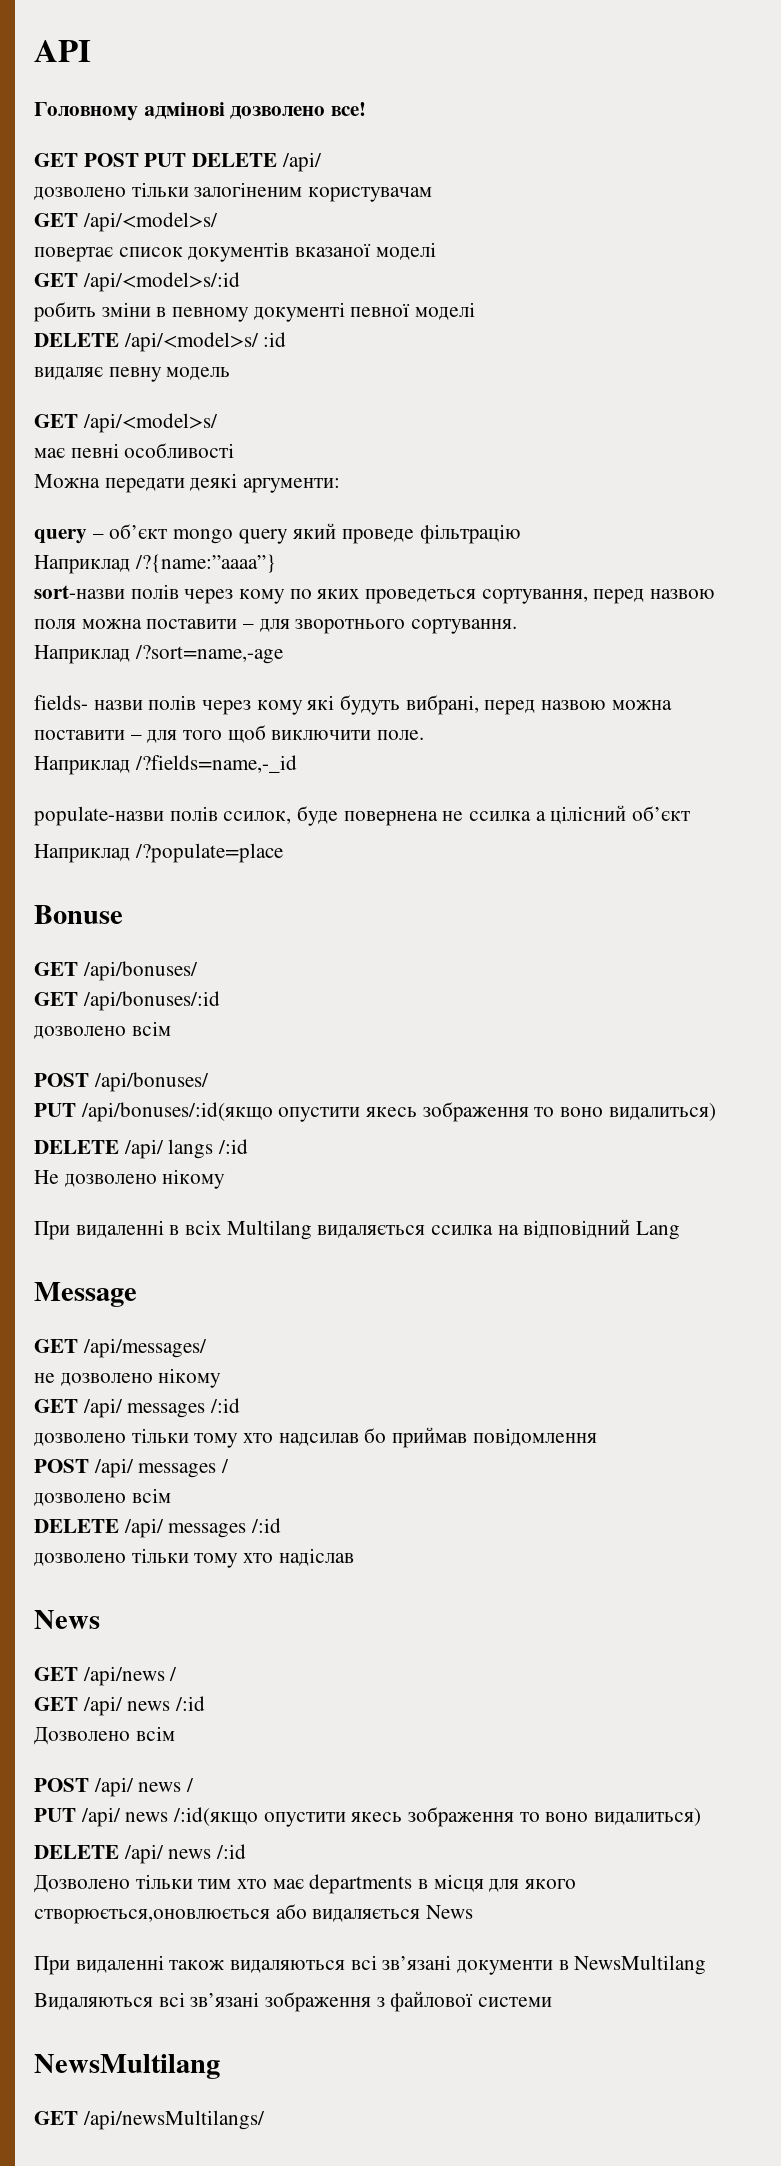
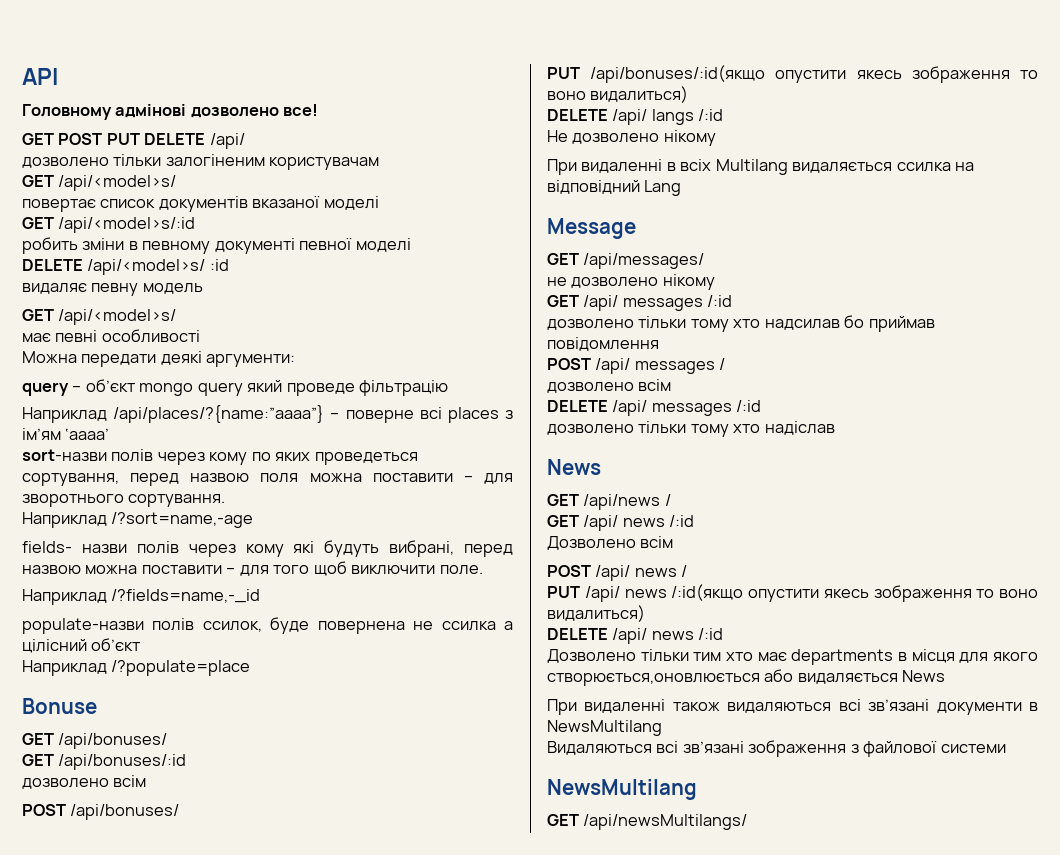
- Наприклад /?{name:”aaaa”}
+ Наприклад /api/places/?{name:”aaaa”} – поверне всі places з ім’ям ‘аааа’

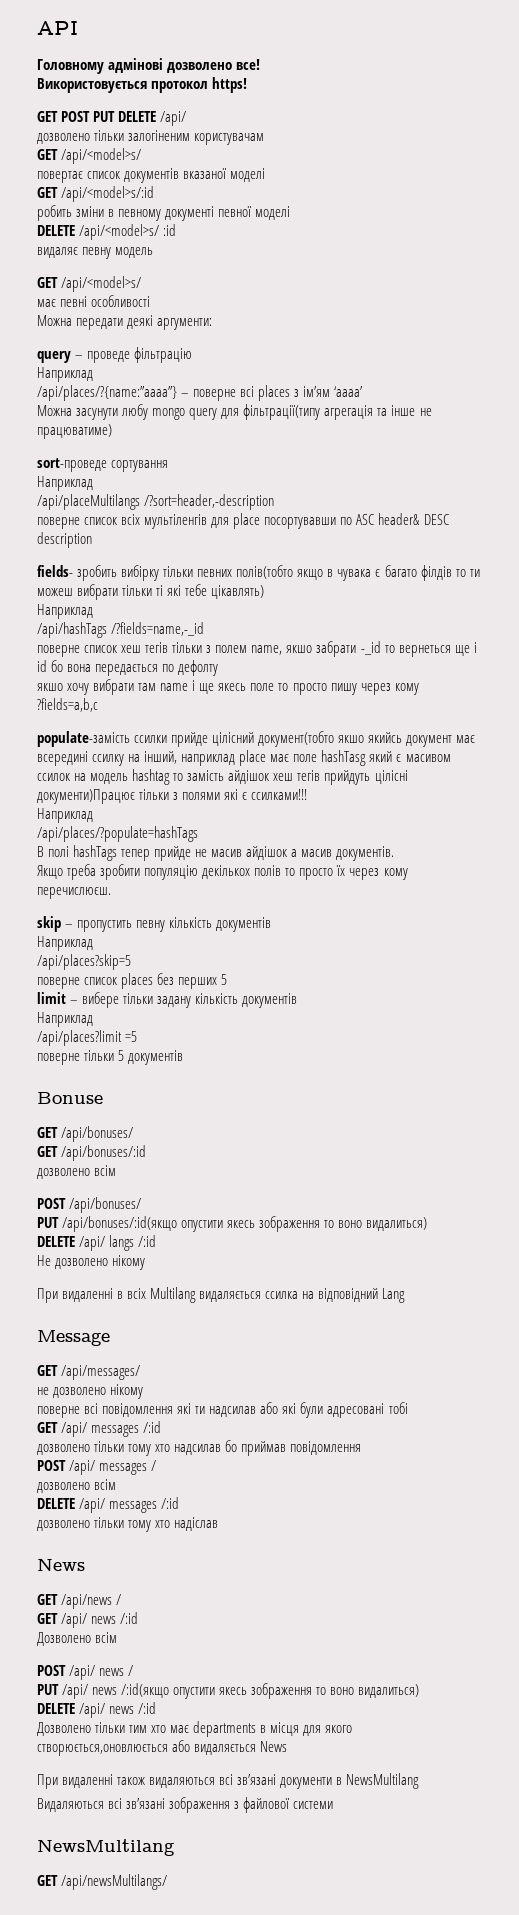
+ Використовується протокол https!
- query – об’єкт mongo query який проведе фільтрацію
- Наприклад /api/places/?{name:”aaaa”} – поверне всі places з ім’ям ‘аааа’
+ query – проведе фільтрацію
+ Наприклад
+ /api/places/?{name:”aaaa”} – поверне всі places з ім’ям ‘аааа’
- sort-назви полів через кому по яких проведеться сортування, перед назвою поля можна поставити – для зворотнього сортування.
- Наприклад /?sort=name,-age
- fields- назви полів через кому які будуть вибрані, перед назвою можна поставити – для того щоб виключити поле.
- Наприклад /?fields=name,-_id
- populate-назви полів ссилок, буде повернена не ссилка а цілісний об’єкт
- Наприклад /?populate=place
+ Можна засунути любу mongo query для фільтрації(типу агрегація та інше не працюватиме)
+ sort-проведе сортування
+ Наприклад
+ /api/placeMultilangs /?sort=header,-description
+ поверне список всіх мультіленгів для place посортувавши по ASC header& DESC description
+ fields- зробить вибірку тільки певних полів(тобто якщо в чувака є багато філдів то ти можеш вибрати тільки ті які тебе цікавлять)
+ Наприклад
+ /api/hashTags /?fields=name,-_id
+ поверне список хеш тегів тільки з полем name, якшо забрати -_id то вернеться ще і id бо вона передається по дефолту
+ якшо хочу вибрати там name і ще якесь поле то просто пишу через кому ?fields=a,b,c
+ populate-замість ссилки прийде цілісний документ(тобто якшо якийсь документ має всередині ссилку на інший, наприклад place має поле hashTasg який є масивом ссилок на модель hashtag то замість айдішок хеш тегів прийдуть цілісні документи)Працює тільки з полями які є ссилками!!!
+ Наприклад
+ /api/places/?populate=hashTags
+ В полі hashTags тепер прийде не масив айдішок а масив документів.
+ Якщо треба зробити популяцію декількох полів то просто їх через кому перечислюєш.
+ skip – пропустить певну кількість документів
+ Наприклад
+ /api/places?skip=5
+ поверне список places без перших 5
+ limit – вибере тільки задану кількість документів
+ Наприклад
+ /api/places?limit =5
+ поверне тільки 5 документів
+ поверне всі повідомлення які ти надсилав або які були адресовані тобі

